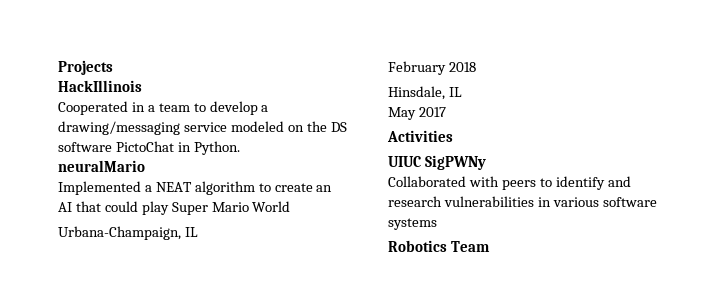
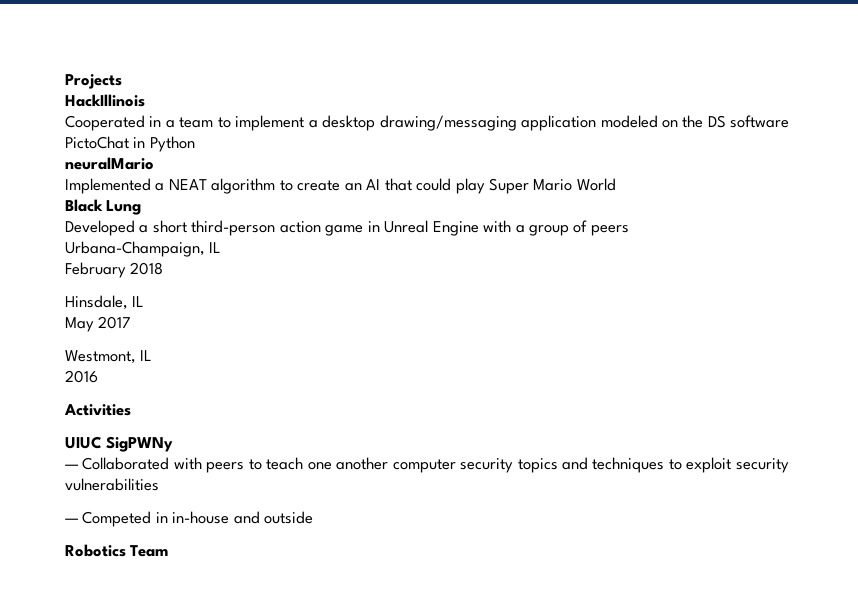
- Cooperated in a team to develop a drawing/messaging service modeled on the DS software PictoChat in Python.
+ Cooperated in a team to implement a desktop drawing/messaging application modeled on the DS software PictoChat in Python
+ Black Lung
+ Developed a short third-person action game in Unreal Engine with a group of peers
+ Westmont, IL
+ 2016
- Collaborated with peers to identify and research vulnerabilities in various software systems
+ — Collaborated with peers to teach one another computer security topics and techniques to exploit security vulnerabilities
+ — Competed in in-house and outside

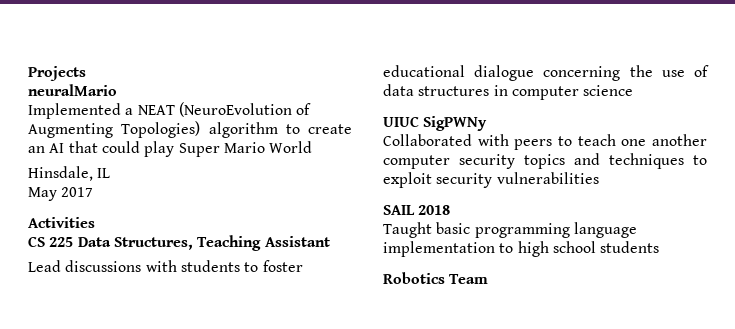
- HackIllinois
- Cooperated in a team to implement a desktop drawing/messaging application modeled on the DS software PictoChat in Python
- Implemented a NEAT algorithm to create an AI that could play Super Mario World
+ Implemented a NEAT (NeuroEvolution of Augmenting Topologies) algorithm to create an AI that could play Super Mario World
- Black Lung
- Developed a short third-person action game in Unreal Engine with a group of peers
- Urbana-Champaign, IL
- February 2018
  Hinsdale, IL
  May 2017
- Westmont, IL
- 2016
  Activities
+ CS 225 Data Structures, Teaching Assistant
+ Lead discussions with students to foster educational dialogue concerning the use of data structures in computer science
- — Collaborated with peers to teach one another computer security topics and techniques to exploit security vulnerabilities
+ Collaborated with peers to teach one another computer security topics and techniques to exploit security vulnerabilities
- — Competed in in-house and outside
+ SAIL 2018
+ Taught basic programming language implementation to high school students

